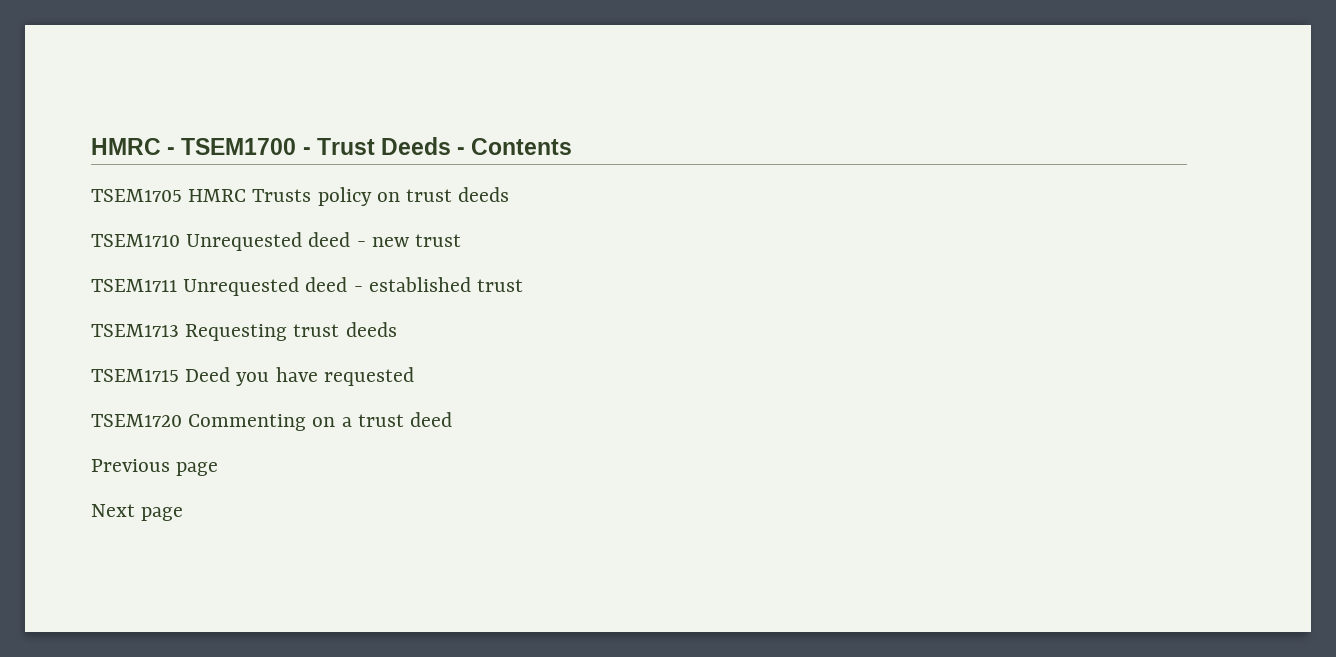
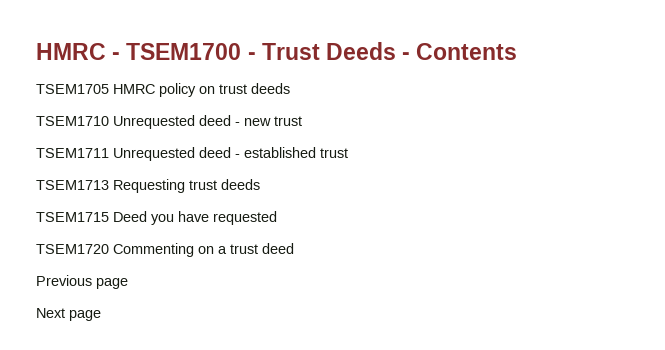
- TSEM1705 HMRC Trusts policy on trust deeds
+ TSEM1705 HMRC policy on trust deeds

